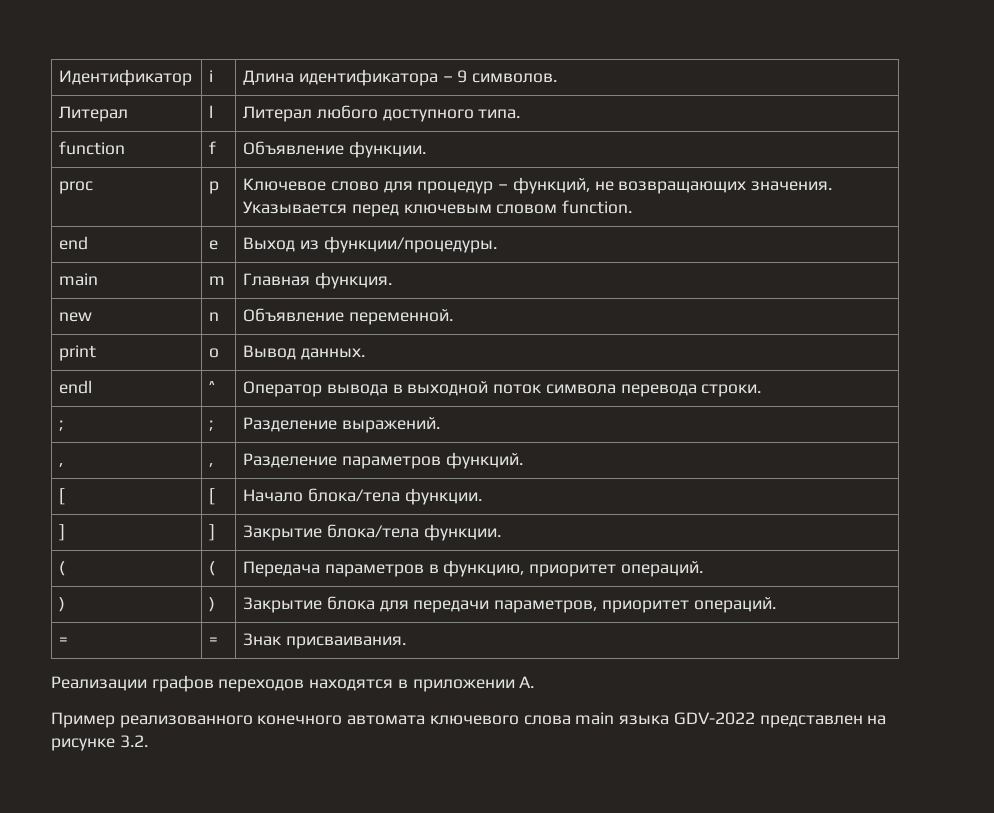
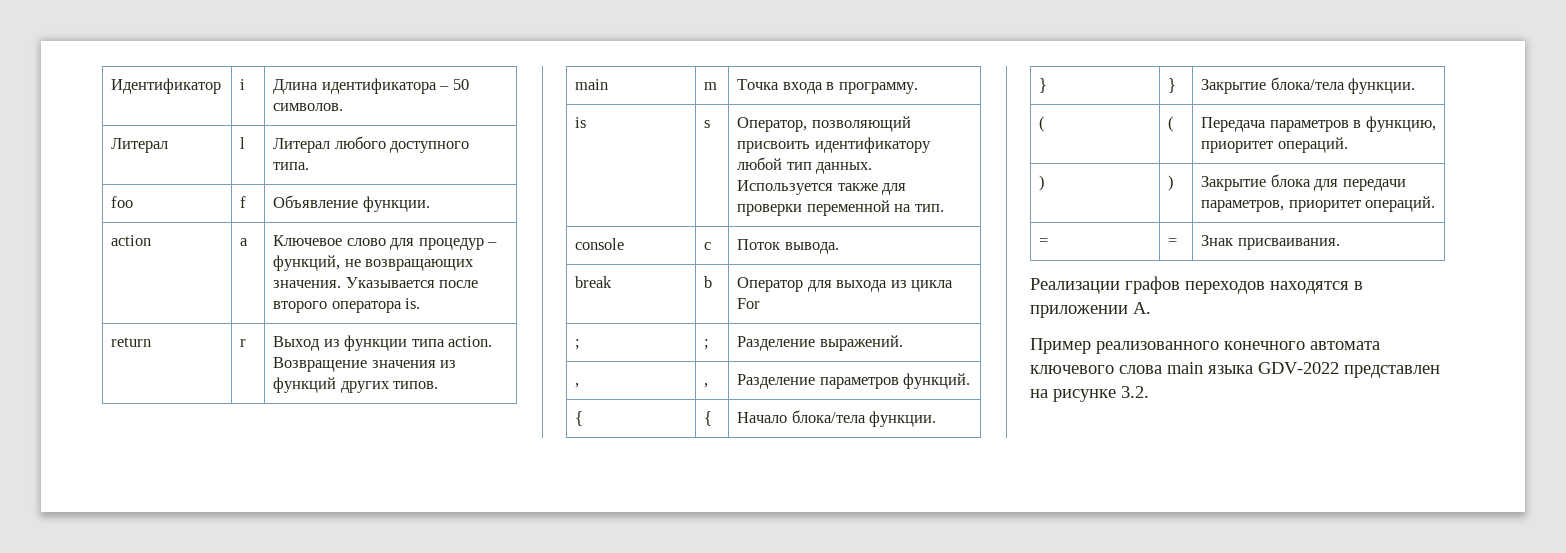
- Идентификатор | i | Длина идентификатора – 9 символов.
+ Идентификатор | i | Длина идентификатора – 50 символов.
- function | f | Объявление функции.
+ foo | f | Объявление функции.
- proc | p | Ключевое слово для процедур – функций, не возвращающих значения. Указывается перед ключевым словом function.
- end | e | Выход из функции/процедуры.
- main | m | Главная функция.
- new | n | Объявление переменной.
- print | o | Вывод данных.
- endl | ^ | Оператор вывода в выходной поток символа перевода строки.
+ action | a | Ключевое слово для процедур – функций, не возвращающих значения. Указывается после второго оператора is.
+ return | r | Выход из функции типа action. Возвращение значения из функций других типов.
+ main | m | Точка входа в программу.
+ is | s | Оператор, позволяющий присвоить идентификатору любой тип данных. Используется также для проверки переменной на тип.
+ console | c | Поток вывода.
+ break | b | Оператор для выхода из цикла For
- [ | [ | Начало блока/тела функции.
+ { | { | Начало блока/тела функции.
- ] | ] | Закрытие блока/тела функции.
+ } | } | Закрытие блока/тела функции.

